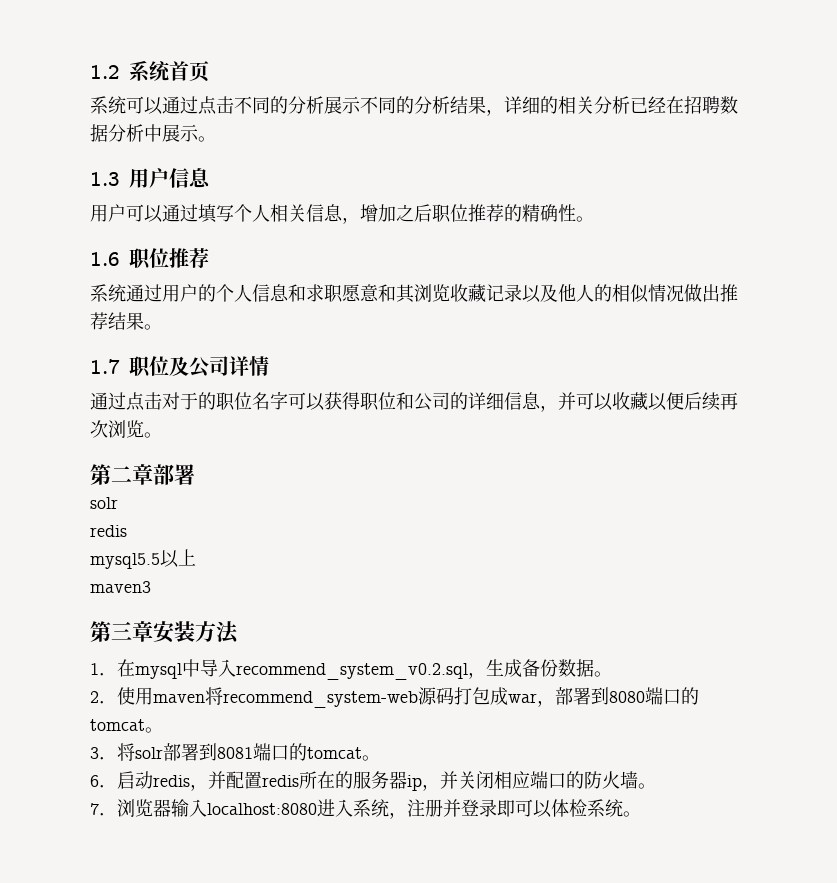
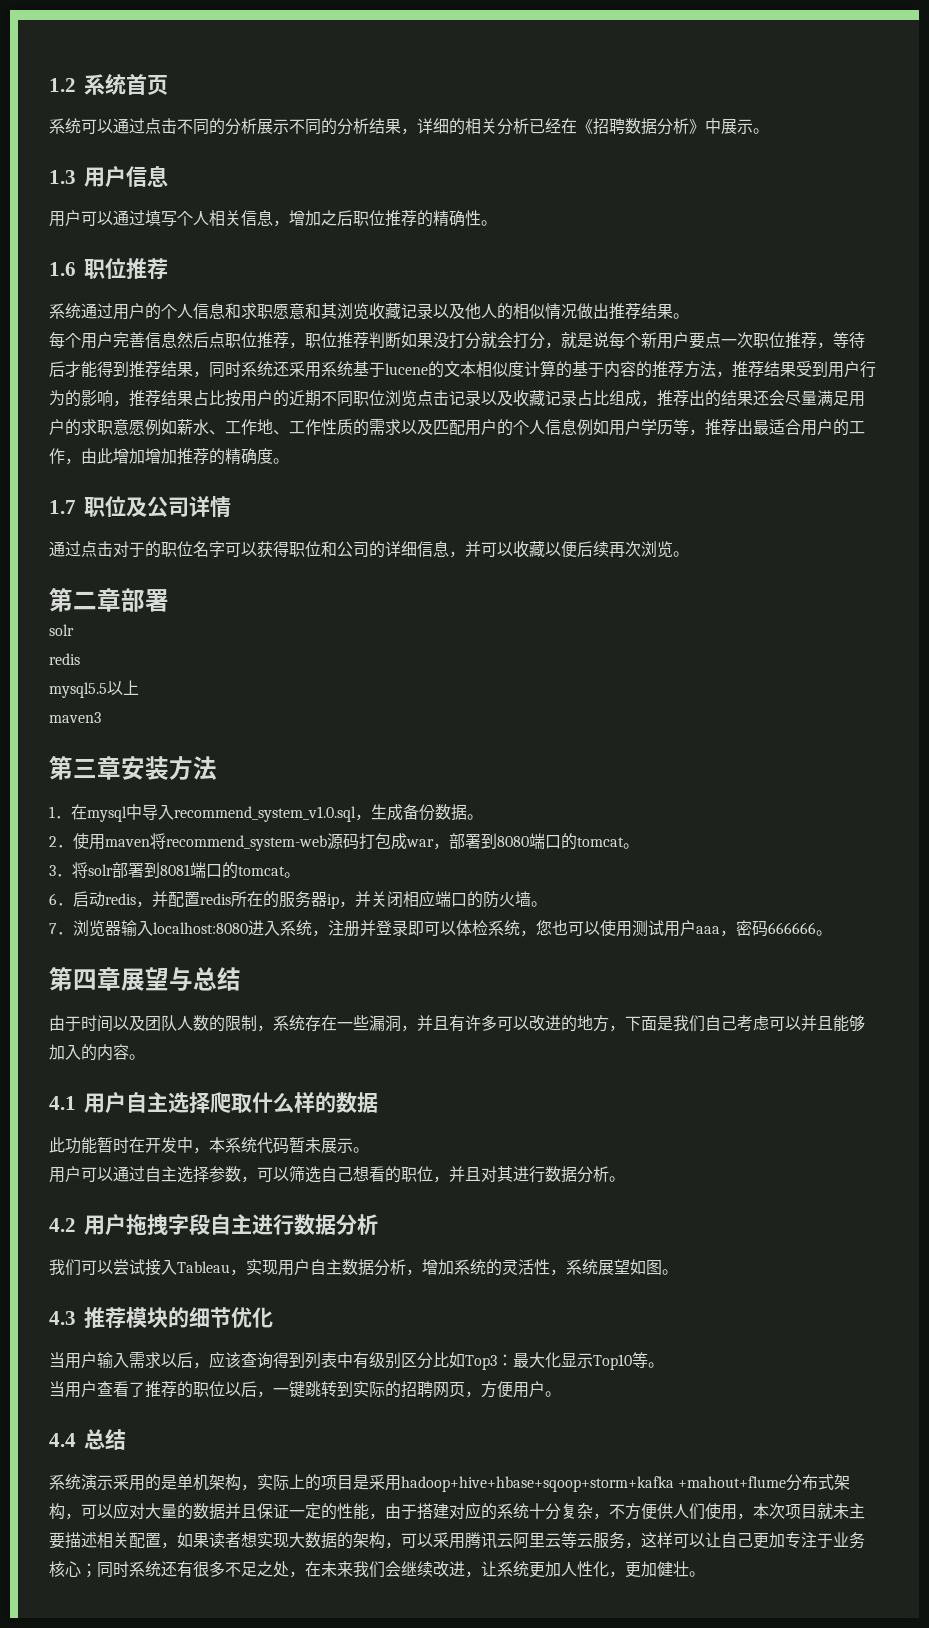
- 系统可以通过点击不同的分析展示不同的分析结果，详细的相关分析已经在招聘数据分析中展示。
+ 系统可以通过点击不同的分析展示不同的分析结果，详细的相关分析已经在《招聘数据分析》中展示。
+ 每个用户完善信息然后点职位推荐，职位推荐判断如果没打分就会打分，就是说每个新用户要点一次职位推荐，等待后才能得到推荐结果，同时系统还采用系统基于lucene的文本相似度计算的基于内容的推荐方法，推荐结果受到用户行为的影响，推荐结果占比按用户的近期不同职位浏览点击记录以及收藏记录占比组成，推荐出的结果还会尽量满足用户的求职意愿例如薪水、工作地、工作性质的需求以及匹配用户的个人信息例如用户学历等，推荐出最适合用户的工作，由此增加增加推荐的精确度。
- 1．在mysql中导入recommend_system_v0.2.sql，生成备份数据。
+ 1．在mysql中导入recommend_system_v1.0.sql，生成备份数据。
- 7．浏览器输入localhost:8080进入系统，注册并登录即可以体检系统。
+ 7．浏览器输入localhost:8080进入系统，注册并登录即可以体检系统，您也可以使用测试用户aaa，密码666666。
+ 第四章展望与总结
+ 由于时间以及团队人数的限制，系统存在一些漏洞，并且有许多可以改进的地方，下面是我们自己考虑可以并且能够加入的内容。
+ 4.1用户自主选择爬取什么样的数据
+ 此功能暂时在开发中，本系统代码暂未展示。
+ 用户可以通过自主选择参数，可以筛选自己想看的职位，并且对其进行数据分析。
+ 4.2用户拖拽字段自主进行数据分析
+ 我们可以尝试接入Tableau，实现用户自主数据分析，增加系统的灵活性，系统展望如图。
+ 4.3推荐模块的细节优化
+ 当用户输入需求以后，应该查询得到列表中有级别区分比如Top3：最大化显示Top10等。
+ 当用户查看了推荐的职位以后，一键跳转到实际的招聘网页，方便用户。
+ 4.4总结
+ 系统演示采用的是单机架构，实际上的项目是采用hadoop+hive+hbase+sqoop+storm+kafka +mahout+flume分布式架构，可以应对大量的数据并且保证一定的性能，由于搭建对应的系统十分复杂，不方便供人们使用，本次项目就未主要描述相关配置，如果读者想实现大数据的架构，可以采用腾讯云阿里云等云服务，这样可以让自己更加专注于业务核心；同时系统还有很多不足之处，在未来我们会继续改进，让系统更加人性化，更加健壮。

